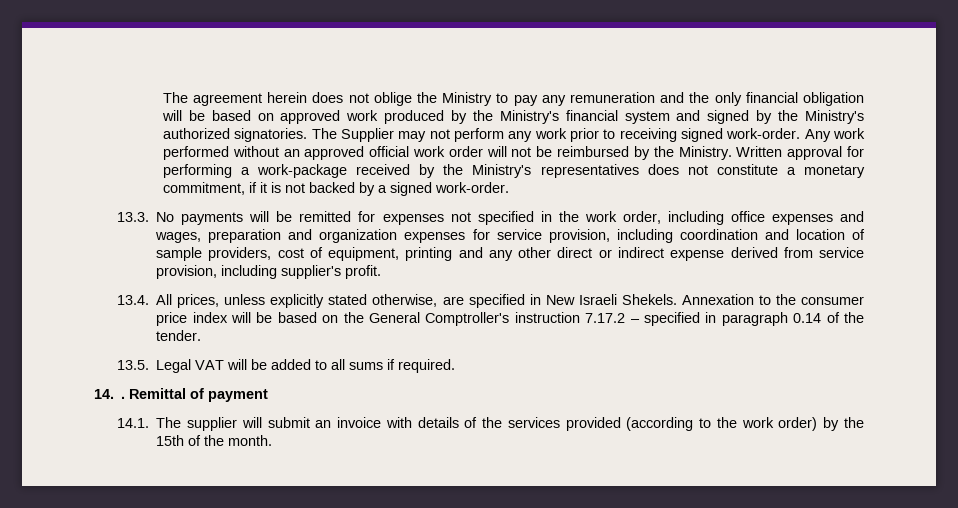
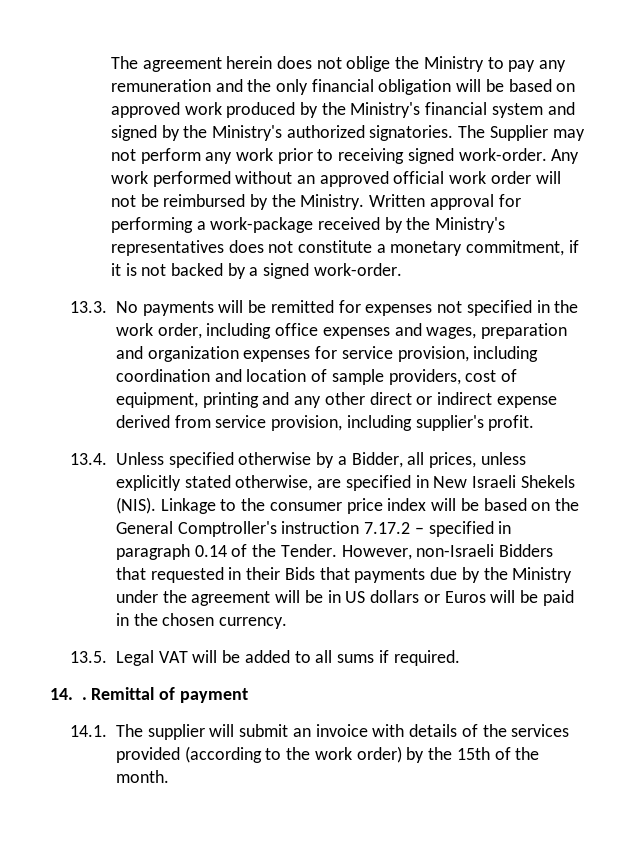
- 13.4. All prices, unless explicitly stated otherwise, are specified in New Israeli Shekels. Annexation to the consumer price index will be based on the General Comptroller's instruction 7.17.2 – specified in paragraph 0.14 of the tender.
+ 13.4. Unless specified otherwise by a Bidder, all prices, unless explicitly stated otherwise, are specified in New Israeli Shekels (NIS). Linkage to the consumer price index will be based on the General Comptroller's instruction 7.17.2 – specified in paragraph 0.14 of the Tender. However, non-Israeli Bidders that requested in their Bids that payments due by the Ministry under the agreement will be in US dollars or Euros will be paid in the chosen currency.

